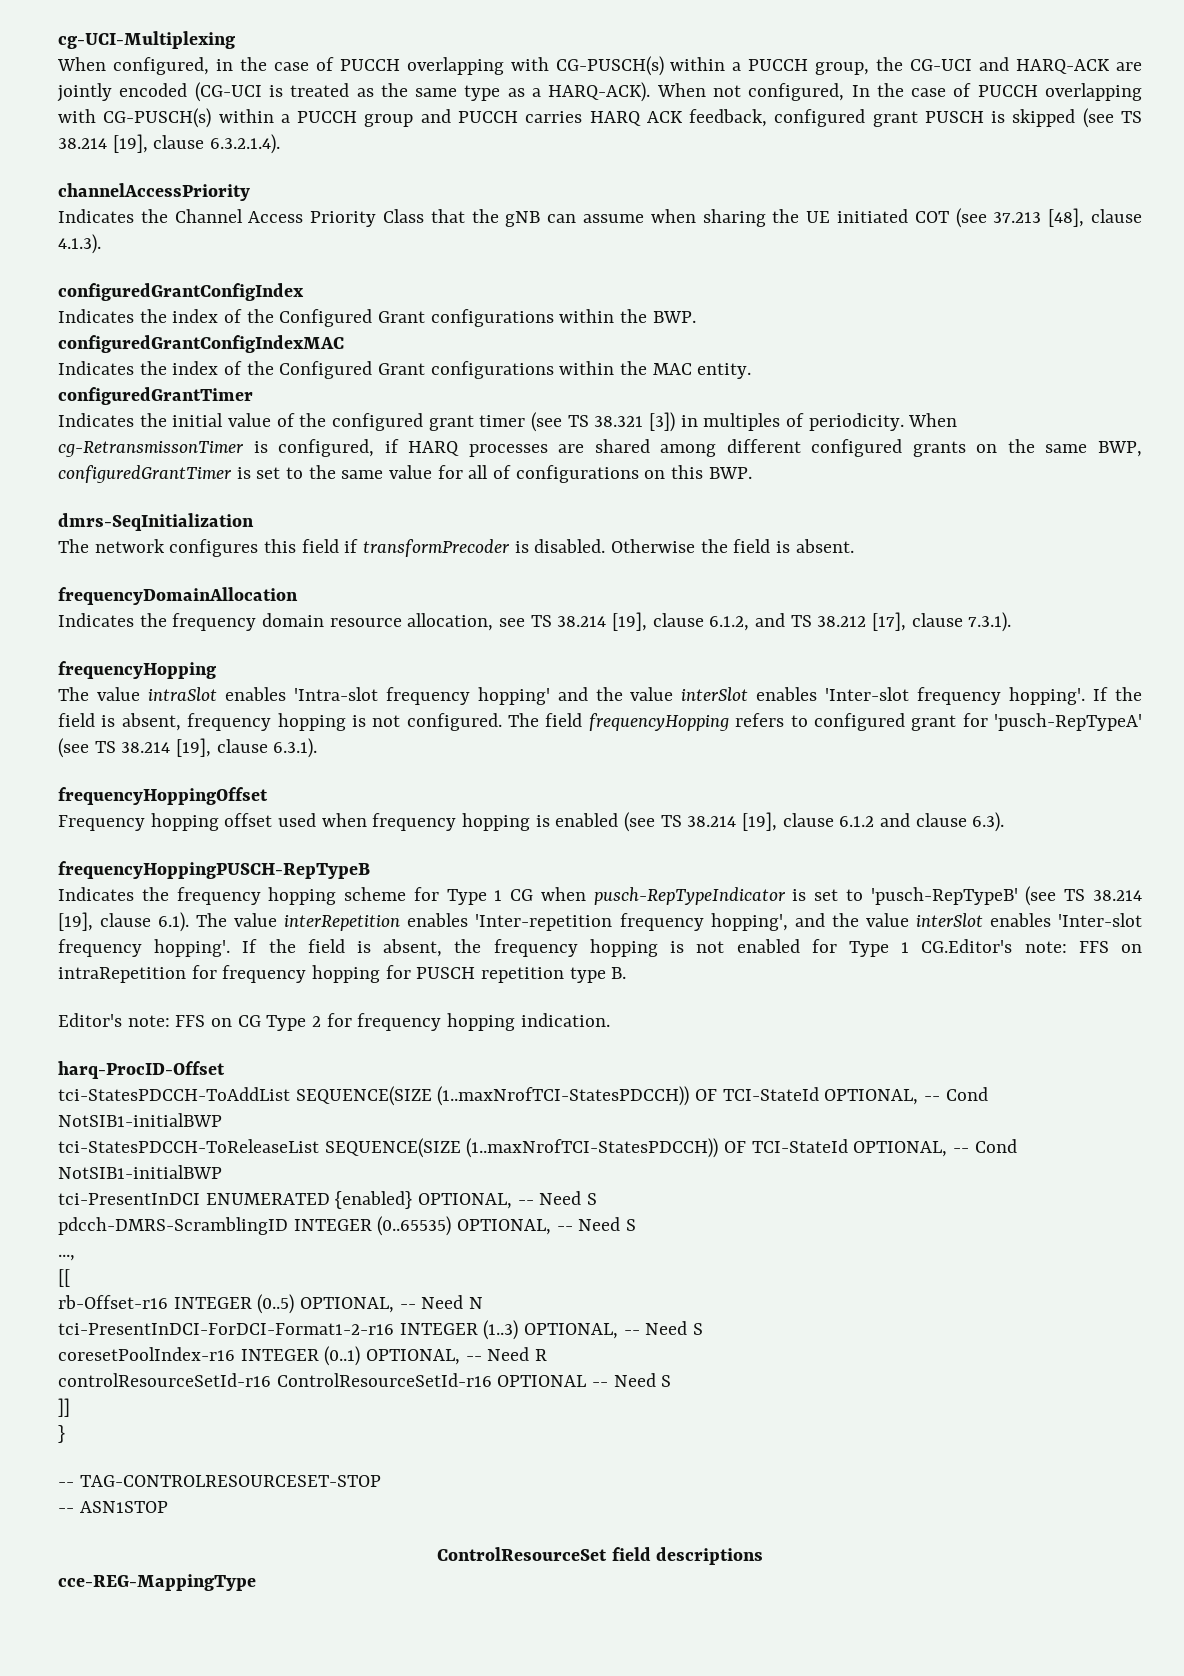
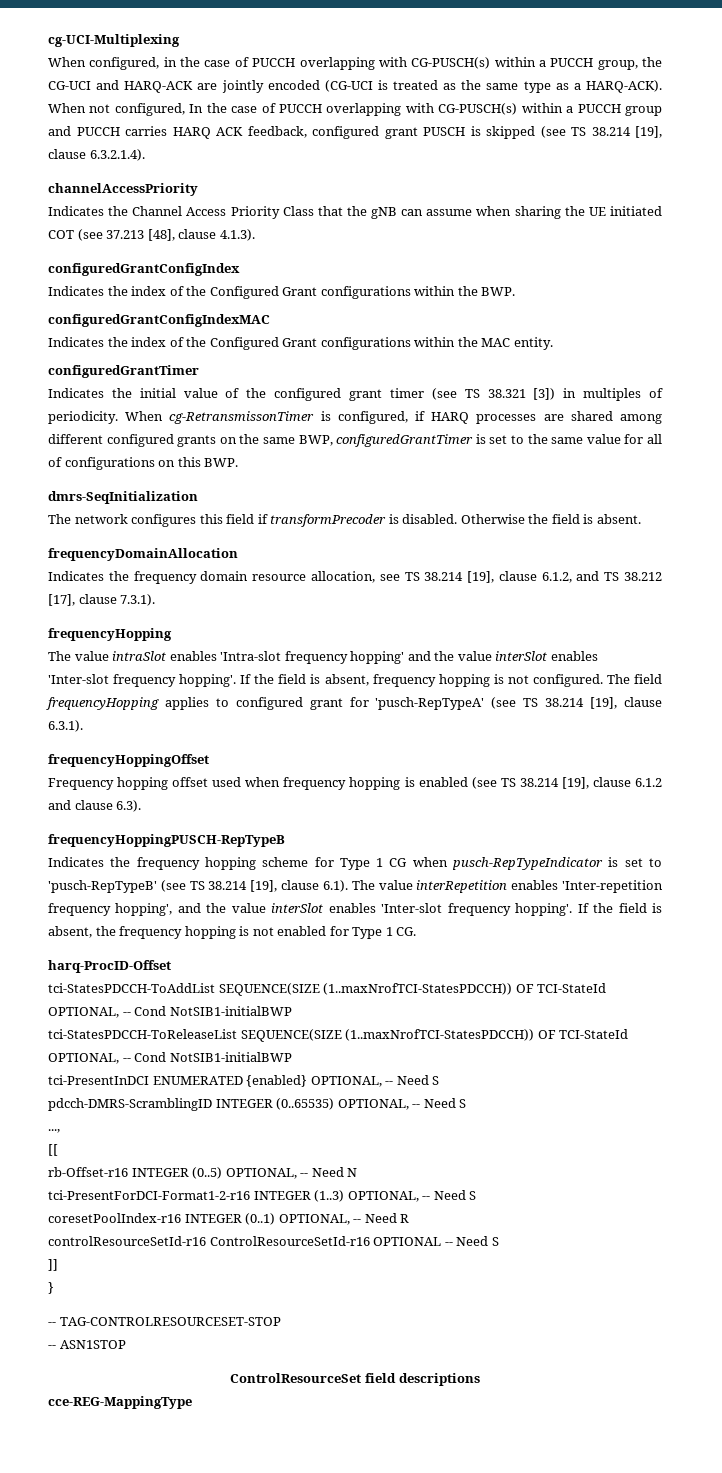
- The field frequencyHopping refers to configured grant for 'pusch-RepTypeA' (see TS 38.214 [19], clause 6.3.1).
+ The field frequencyHopping applies to configured grant for 'pusch-RepTypeA' (see TS 38.214 [19], clause 6.3.1).
- If the field is absent, the frequency hopping is not enabled for Type 1 CG.Editor's note: FFS on intraRepetition for frequency hopping for PUSCH repetition type B.
- Editor's note: FFS on CG Type 2 for frequency hopping indication.
+ If the field is absent, the frequency hopping is not enabled for Type 1 CG.
- tci-PresentInDCI-ForDCI-Format1-2-r16 INTEGER (1..3) OPTIONAL, -- Need S
+ tci-PresentForDCI-Format1-2-r16 INTEGER (1..3) OPTIONAL, -- Need S

